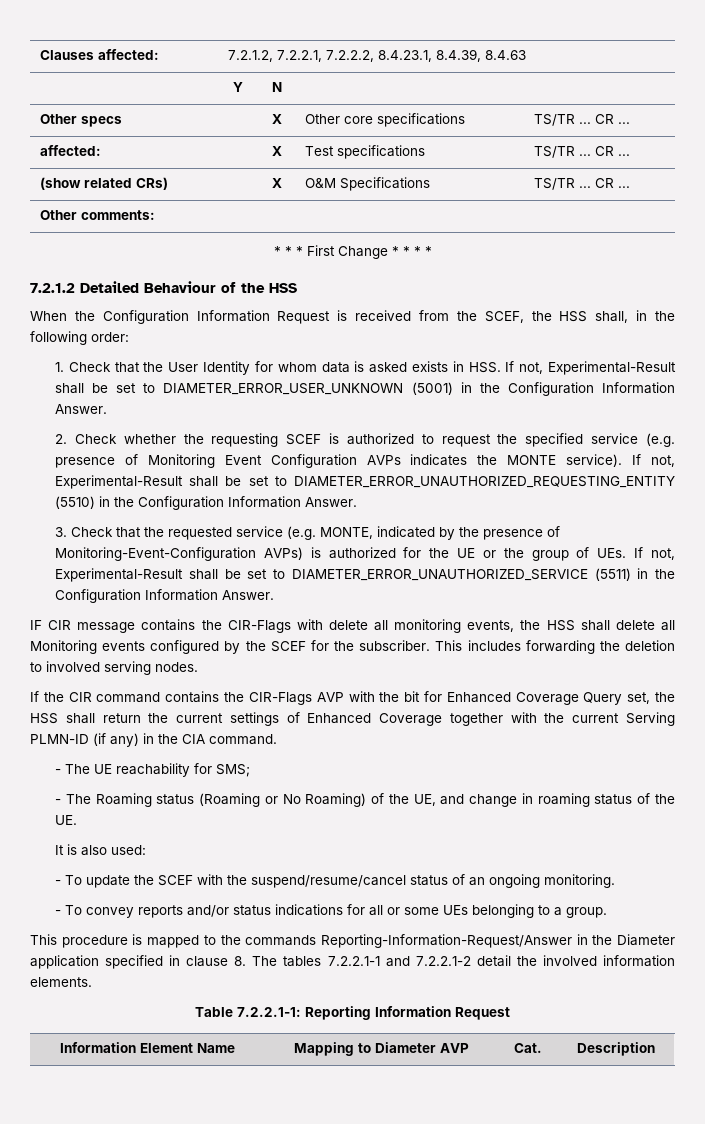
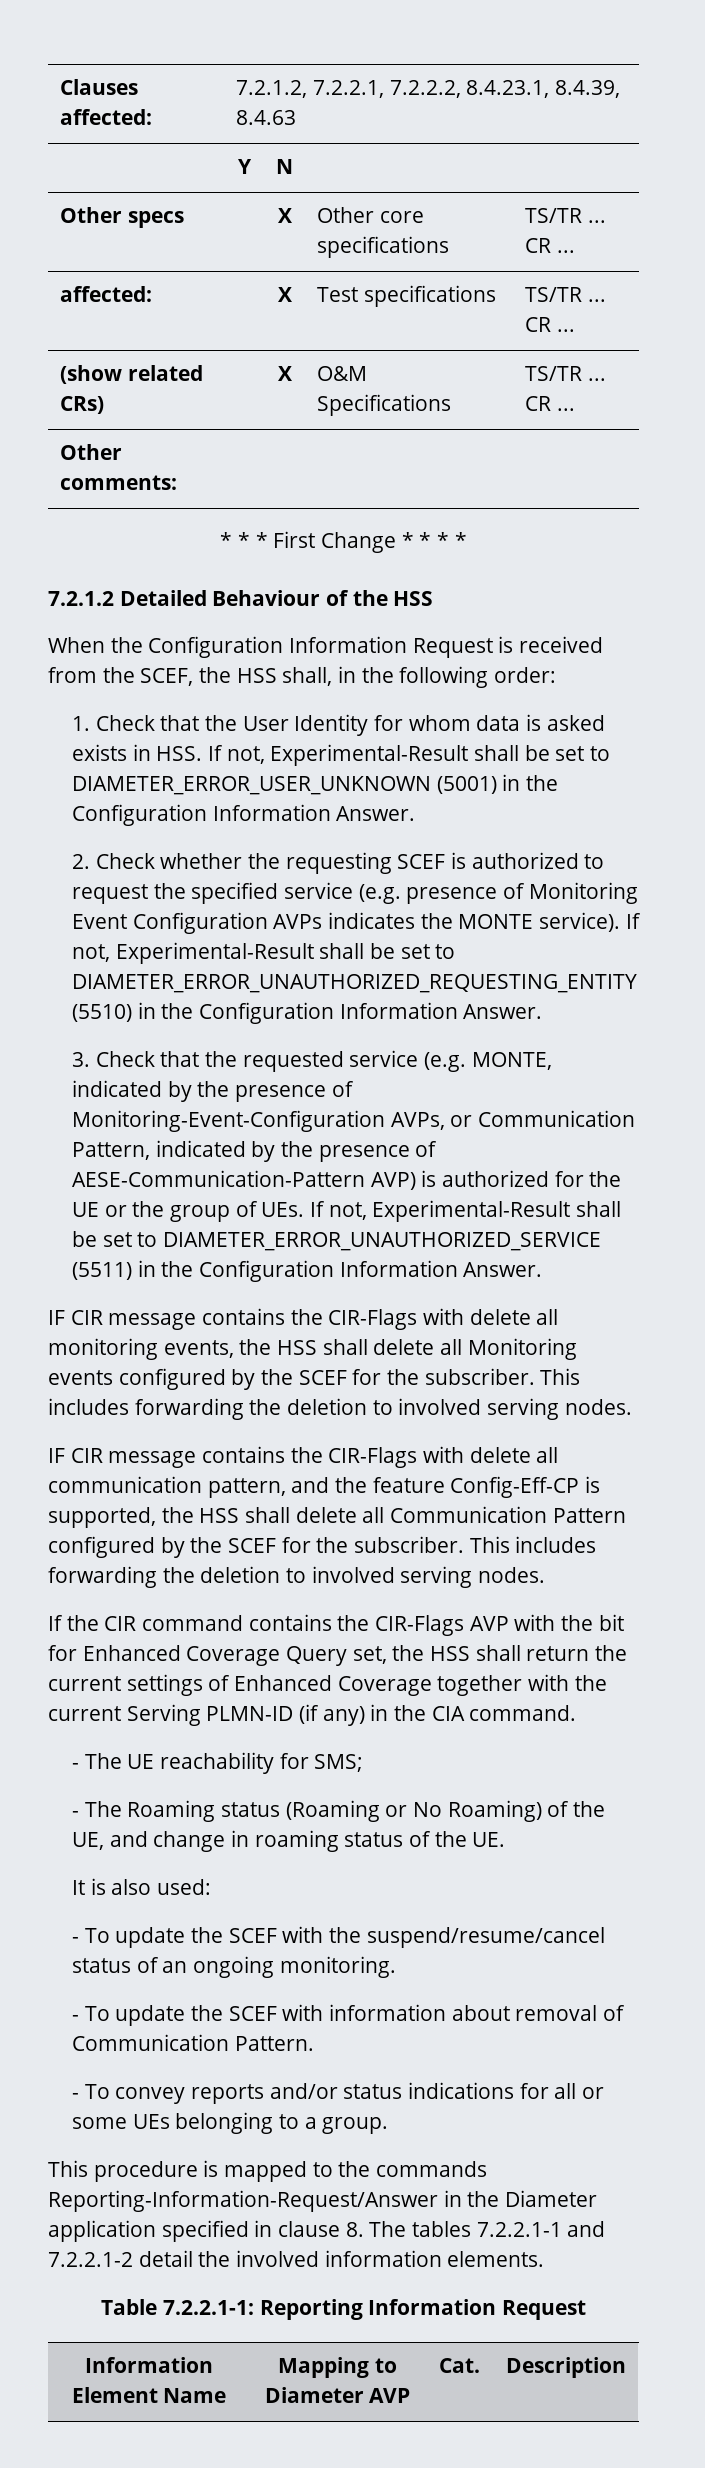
- 3. Check that the requested service (e.g. MONTE, indicated by the presence of Monitoring-Event-Configuration AVPs) is authorized for the UE or the group of UEs. If not, Experimental-Result shall be set to DIAMETER_ERROR_UNAUTHORIZED_SERVICE (5511) in the Configuration Information Answer.
+ 3. Check that the requested service (e.g. MONTE, indicated by the presence of Monitoring-Event-Configuration AVPs, or Communication Pattern, indicated by the presence of AESE-Communication-Pattern AVP) is authorized for the UE or the group of UEs. If not, Experimental-Result shall be set to DIAMETER_ERROR_UNAUTHORIZED_SERVICE (5511) in the Configuration Information Answer.
+ IF CIR message contains the CIR-Flags with delete all communication pattern, and the feature Config-Eff-CP is supported, the HSS shall delete all Communication Pattern configured by the SCEF for the subscriber. This includes forwarding the deletion to involved serving nodes.
+ - To update the SCEF with information about removal of Communication Pattern.

